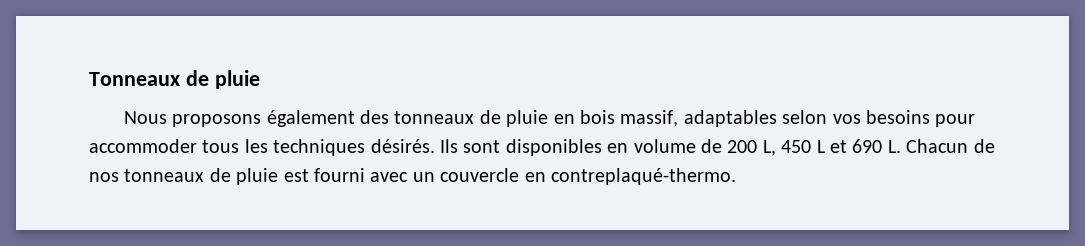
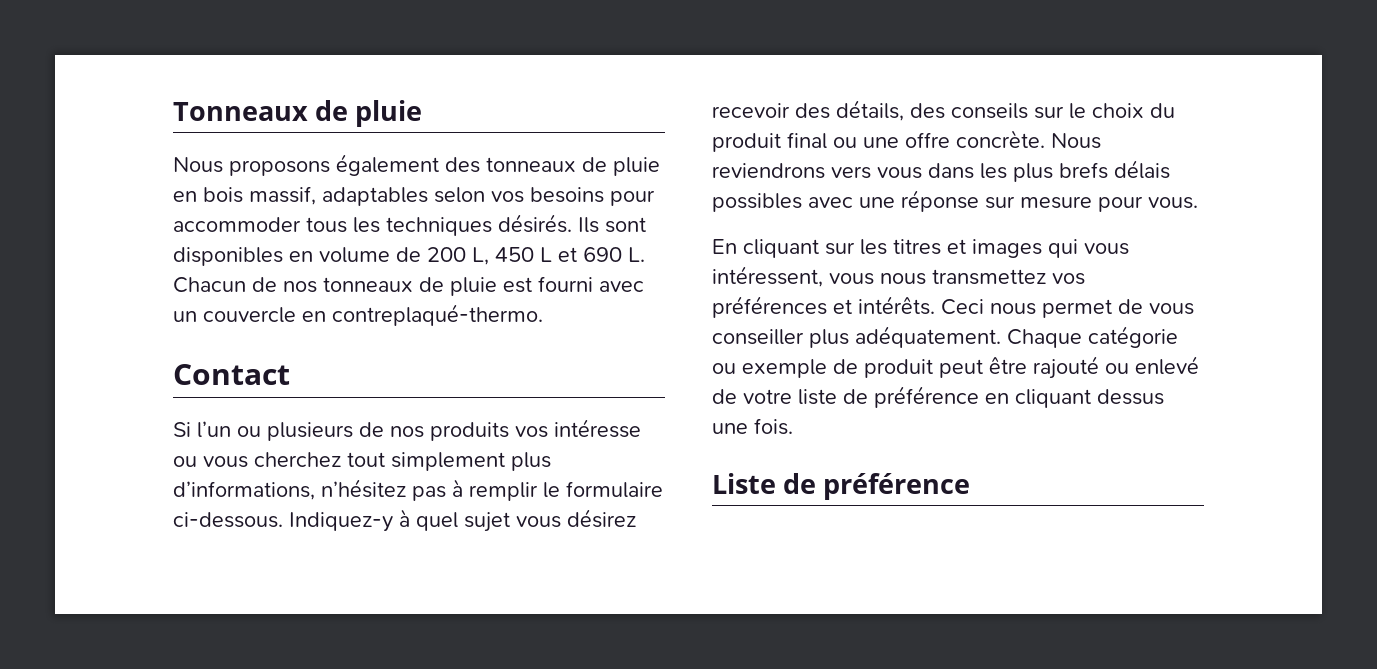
+ Contact
+ Si l’un ou plusieurs de nos produits vos intéresse ou vous cherchez tout simplement plus d’informations, n’hésitez pas à remplir le formulaire ci-dessous. Indiquez-y à quel sujet vous désirez recevoir des détails, des conseils sur le choix du produit final ou une offre concrète. Nous reviendrons vers vous dans les plus brefs délais possibles avec une réponse sur mesure pour vous.
+ En cliquant sur les titres et images qui vous intéressent, vous nous transmettez vos préférences et intérêts. Ceci nous permet de vous conseiller plus adéquatement. Chaque catégorie ou exemple de produit peut être rajouté ou enlevé de votre liste de préférence en cliquant dessus une fois.
+ Liste de préférence

